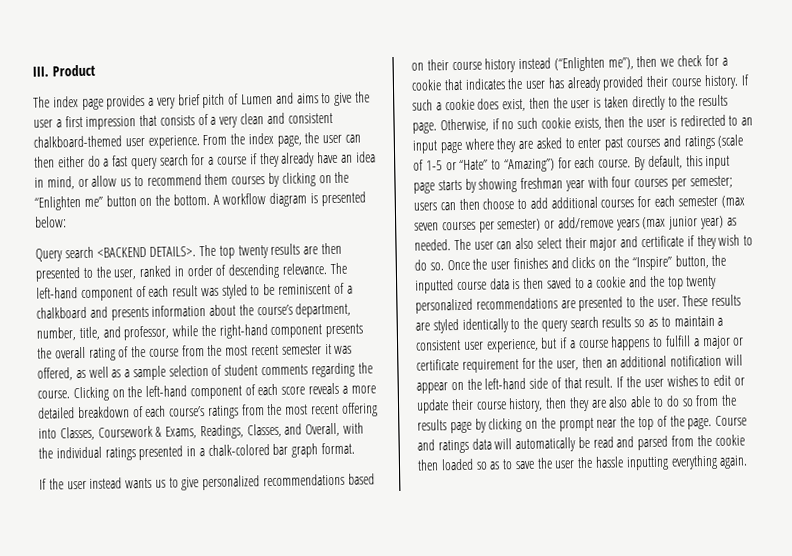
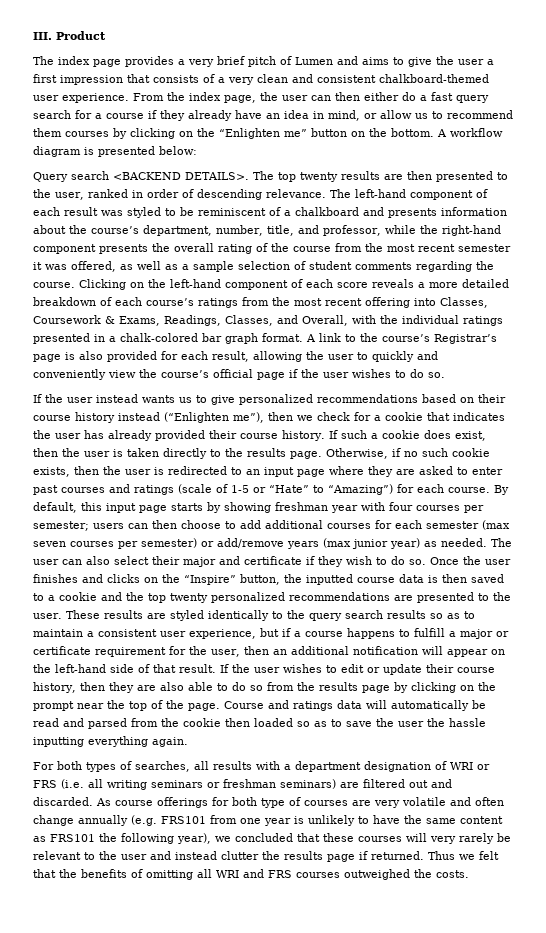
+ A link to the course’s Registrar’s page is also provided for each result, allowing the user to quickly and conveniently view the course’s official page if the user wishes to do so.
+ For both types of searches, all results with a department designation of WRI or FRS (i.e. all writing seminars or freshman seminars) are filtered out and discarded. As course offerings for both type of courses are very volatile and often change annually (e.g. FRS101 from one year is unlikely to have the same content as FRS101 the following year), we concluded that these courses will very rarely be relevant to the user and instead clutter the results page if returned. Thus we felt that the benefits of omitting all WRI and FRS courses outweighed the costs.

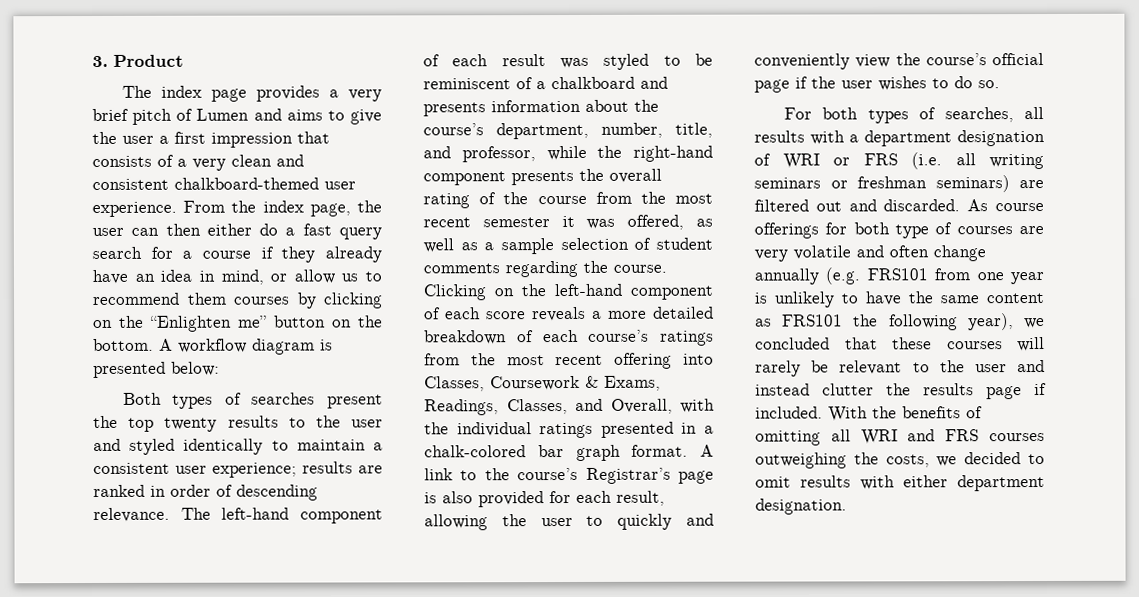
- III. Product
+ 3. Product
- Query search <BACKEND DETAILS>. The top twenty results are then presented to the user, ranked in order of descending relevance.
+ Both types of searches present the top twenty results to the user and styled identically to maintain a consistent user experience; results are ranked in order of descending relevance.
- If the user instead wants us to give personalized recommendations based on their course history instead (“Enlighten me”), then we check for a cookie that indicates the user has already provided their course history. If such a cookie does exist, then the user is taken directly to the results page. Otherwise, if no such cookie exists, then the user is redirected to an input page where they are asked to enter past courses and ratings (scale of 1-5 or “Hate” to “Amazing”) for each course. By default, this input page starts by showing freshman year with four courses per semester; users can then choose to add additional courses for each semester (max seven courses per semester) or add/remove years (max junior year) as needed. The user can also select their major and certificate if they wish to do so. Once the user finishes and clicks on the “Inspire” button, the inputted course data is then saved to a cookie and the top twenty personalized recommendations are presented to the user. These results are styled identically to the query search results so as to maintain a consistent user experience, but if a course happens to fulfill a major or certificate requirement for the user, then an additional notification will appear on the left-hand side of that result. If the user wishes to edit or update their course history, then they are also able to do so from the results page by clicking on the prompt near the top of the page. Course and ratings data will automatically be read and parsed from the cookie then loaded so as to save the user the hassle inputting everything again.
- As course offerings for both type of courses are very volatile and often change annually (e.g. FRS101 from one year is unlikely to have the same content as FRS101 the following year), we concluded that these courses will very rarely be relevant to the user and instead clutter the results page if returned. Thus we felt that the benefits of omitting all WRI and FRS courses outweighed the costs.
+ As course offerings for both type of courses are very volatile and often change annually (e.g. FRS101 from one year is unlikely to have the same content as FRS101 the following year), we concluded that these courses will rarely be relevant to the user and instead clutter the results page if included. With the benefits of omitting all WRI and FRS courses outweighing the costs, we decided to omit results with either department designation.

